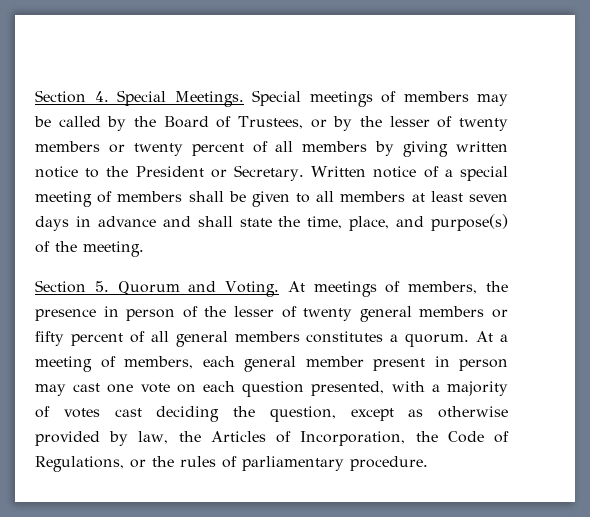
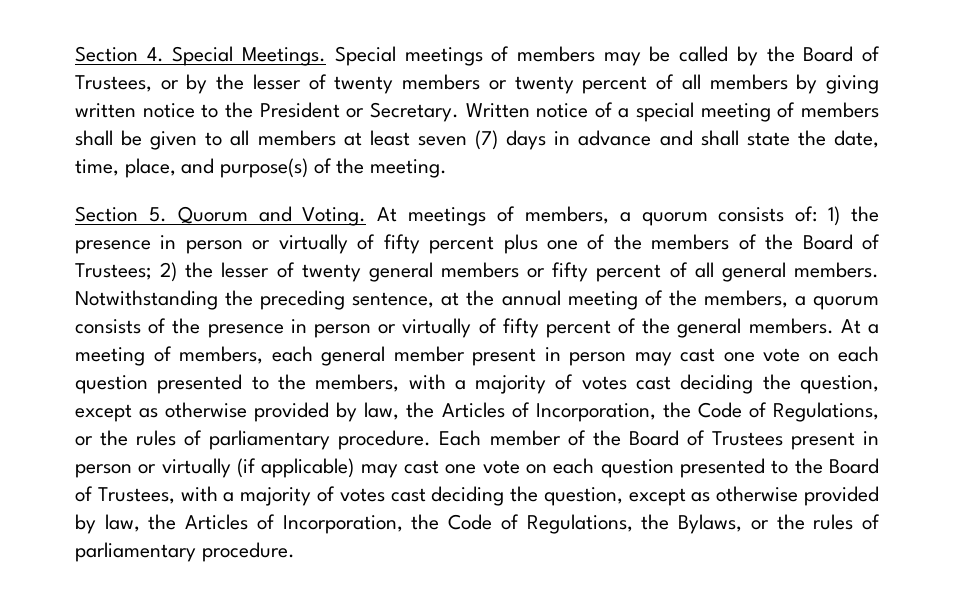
- Written notice of a special meeting of members shall be given to all members at least seven days in advance and shall state the time, place, and purpose(s) of the meeting.
+ Written notice of a special meeting of members shall be given to all members at least seven (7) days in advance and shall state the date, time, place, and purpose(s) of the meeting.
- At meetings of members, the presence in person of the lesser of twenty general members or fifty percent of all general members constitutes a quorum.
+ At meetings of members, a quorum consists of: 1) the presence in person or virtually of fifty percent plus one of the members of the Board of Trustees; 2) the lesser of twenty general members or fifty percent of all general members. Notwithstanding the preceding sentence, at the annual meeting of the members, a quorum consists of the presence in person or virtually of fifty percent of the general members.
- At a meeting of members, each general member present in person may cast one vote on each question presented, with a majority of votes cast deciding the question, except as otherwise provided by law, the Articles of Incorporation, the Code of Regulations, or the rules of parliamentary procedure.
+ At a meeting of members, each general member present in person may cast one vote on each question presented to the members, with a majority of votes cast deciding the question, except as otherwise provided by law, the Articles of Incorporation, the Code of Regulations, or the rules of parliamentary procedure.
+ Each member of the Board of Trustees present in person or virtually (if applicable) may cast one vote on each question presented to the Board of Trustees, with a majority of votes cast deciding the question, except as otherwise provided by law, the Articles of Incorporation, the Code of Regulations, the Bylaws, or the rules of parliamentary procedure.

